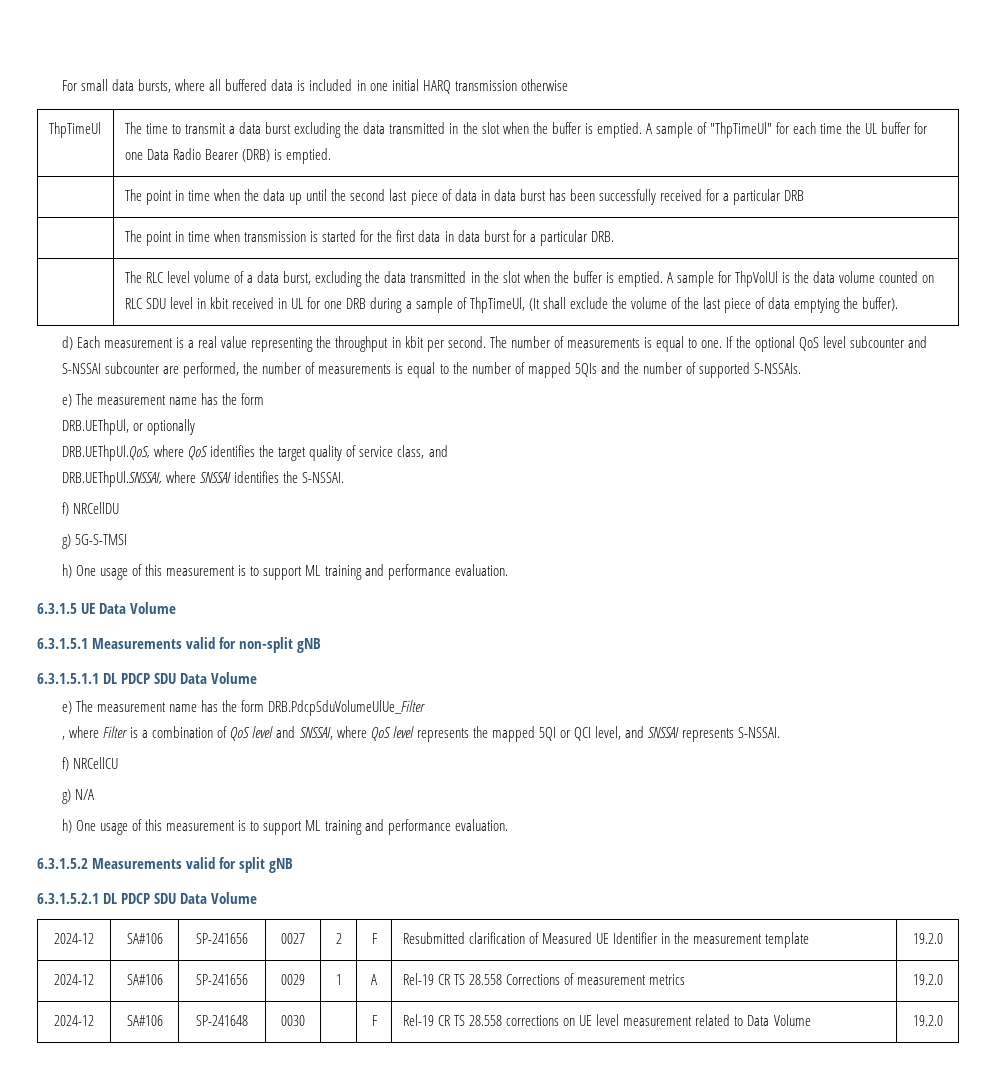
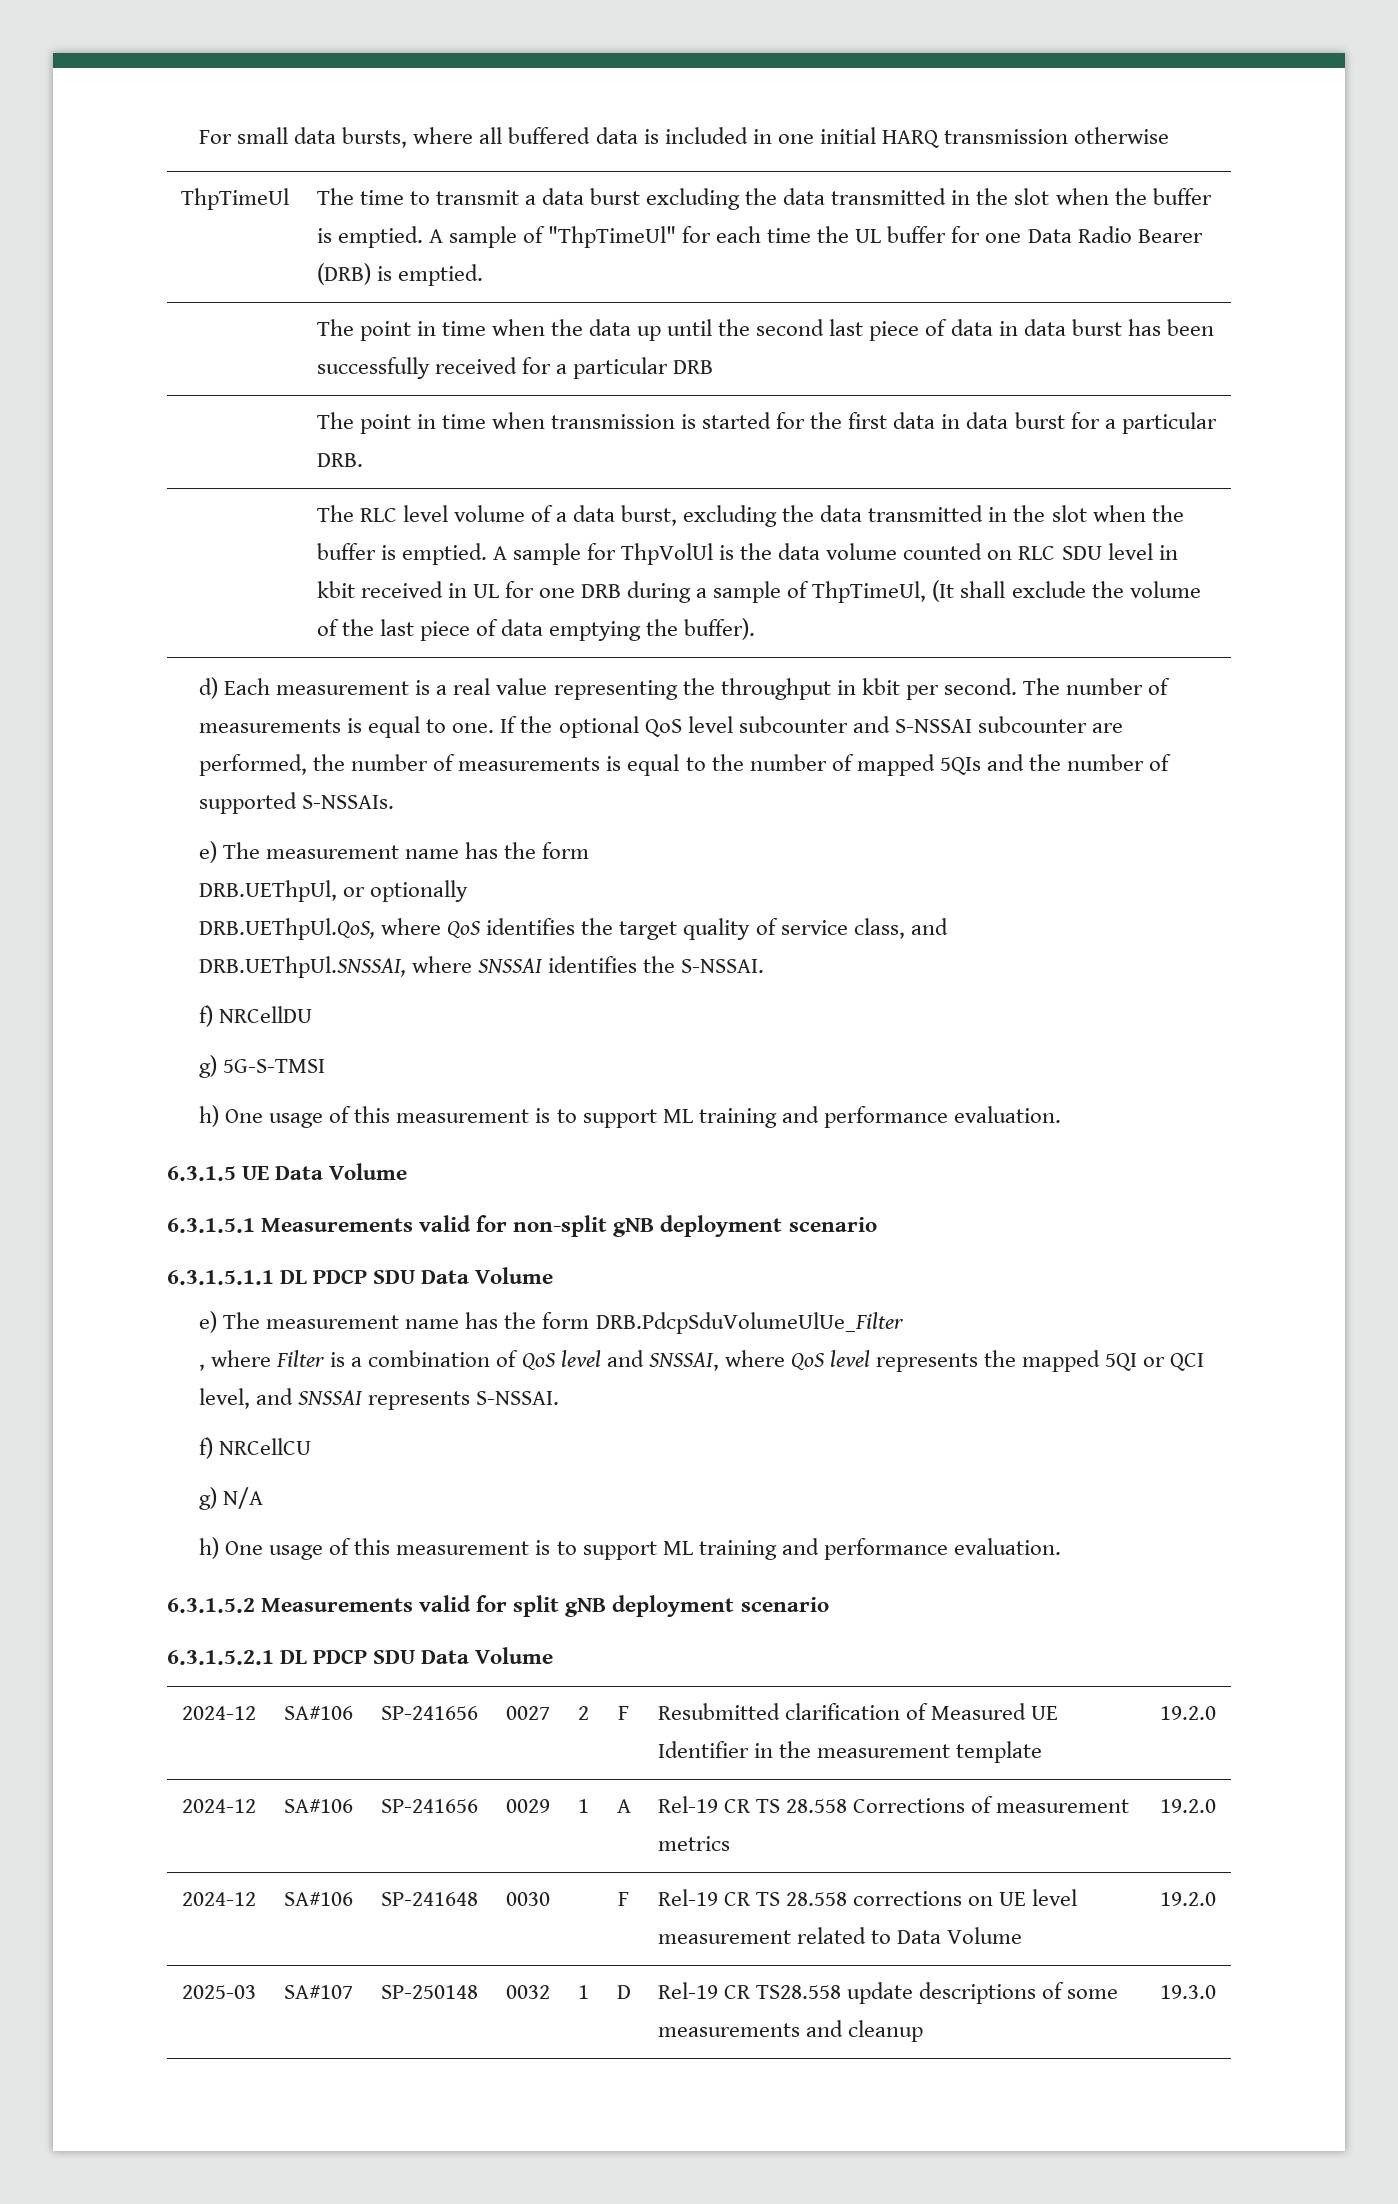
- 6.3.1.5.1 Measurements valid for non-split gNB
+ 6.3.1.5.1 Measurements valid for non-split gNB deployment scenario
- 6.3.1.5.2 Measurements valid for split gNB
+ 6.3.1.5.2 Measurements valid for split gNB deployment scenario
+ 2025-03 | SA#107 | SP-250148 | 0032 | 1 | D | Rel-19 CR TS28.558 update descriptions of some measurements and cleanup | 19.3.0

